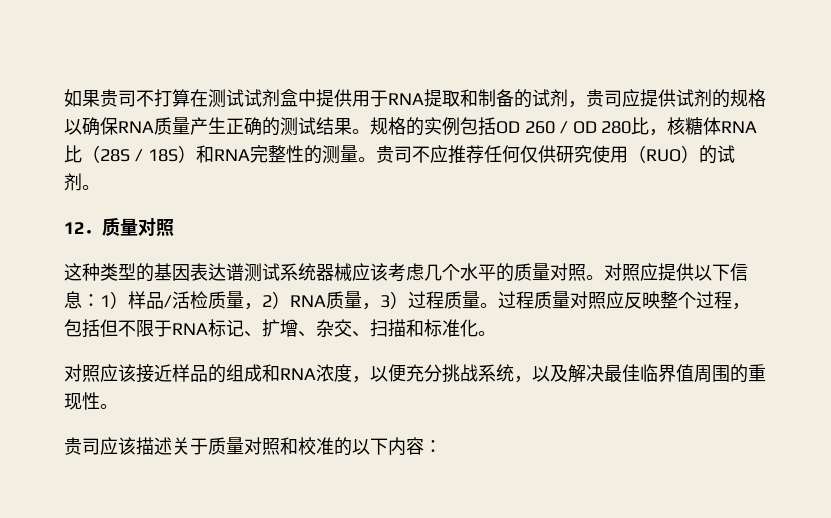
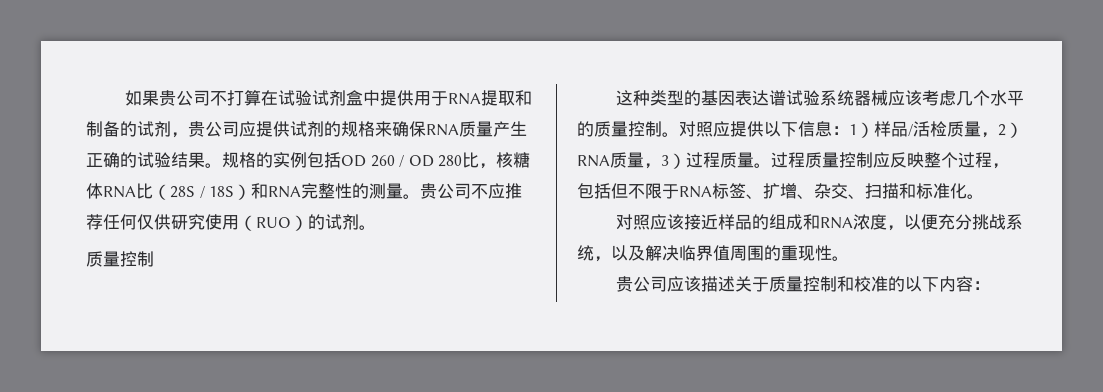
- 如果贵司不打算在测试试剂盒中提供用于RNA提取和制备的试剂，贵司应提供试剂的规格以确保RNA质量产生正确的测试结果。
+ 如果贵公司不打算在试验试剂盒中提供用于RNA提取和制备的试剂，贵公司应提供试剂的规格来确保RNA质量产生正确的试验结果。
- 贵司不应推荐任何仅供研究使用（RUO）的试剂。
- 12．质量对照
+ 贵公司不应推荐任何仅供研究使用（RUO）的试剂。
+ 质量控制
- 这种类型的基因表达谱测试系统器械应该考虑几个水平的质量对照。
+ 这种类型的基因表达谱试验系统器械应该考虑几个水平的质量控制。
- 过程质量对照应反映整个过程，包括但不限于RNA标记、扩增、杂交、扫描和标准化。
+ 过程质量控制应反映整个过程，包括但不限于RNA标签、扩增、杂交、扫描和标准化。
- 对照应该接近样品的组成和RNA浓度，以便充分挑战系统，以及解决最佳临界值周围的重现性。
+ 对照应该接近样品的组成和RNA浓度，以便充分挑战系统，以及解决临界值周围的重现性。
- 贵司应该描述关于质量对照和校准的以下内容：
+ 贵公司应该描述关于质量控制和校准的以下内容：

